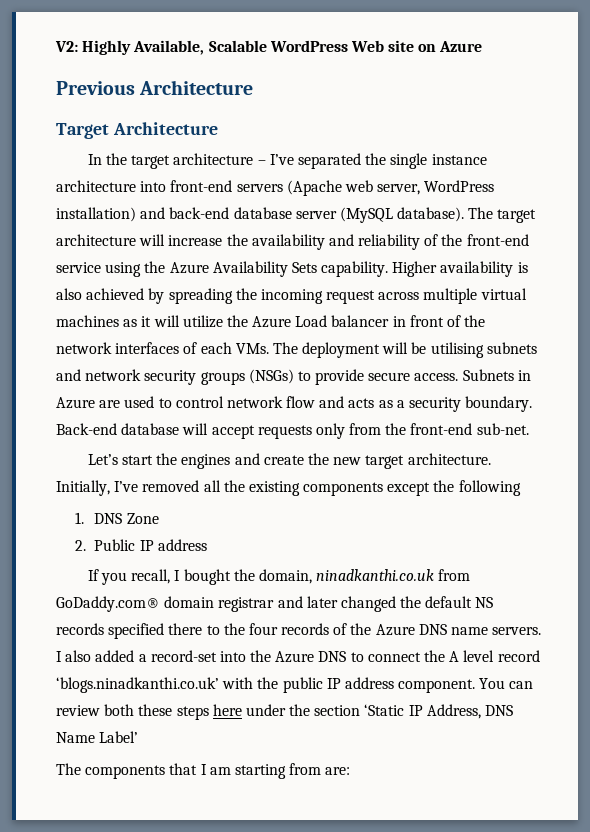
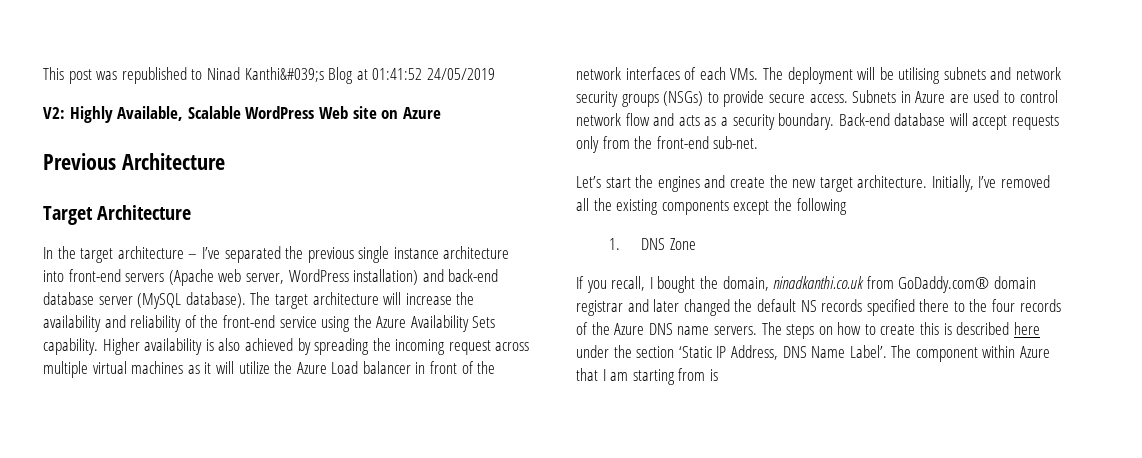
+ This post was republished to Ninad Kanthi&#039;s Blog at 01:41:52 24/05/2019
- In the target architecture – I’ve separated the single instance architecture into front-end servers (Apache web server, WordPress installation) and back-end database server (MySQL database).
+ In the target architecture – I’ve separated the previous single instance architecture into front-end servers (Apache web server, WordPress installation) and back-end database server (MySQL database).
- 2. Public IP address
- I also added a record-set into the Azure DNS to connect the A level record ‘blogs.ninadkanthi.co.uk’ with the public IP address component. You can review both these steps here under the section ‘Static IP Address, DNS Name Label’
- The components that I am starting from are:
+ The steps on how to create this is described here under the section ‘Static IP Address, DNS Name Label’. The component within Azure that I am starting from is

